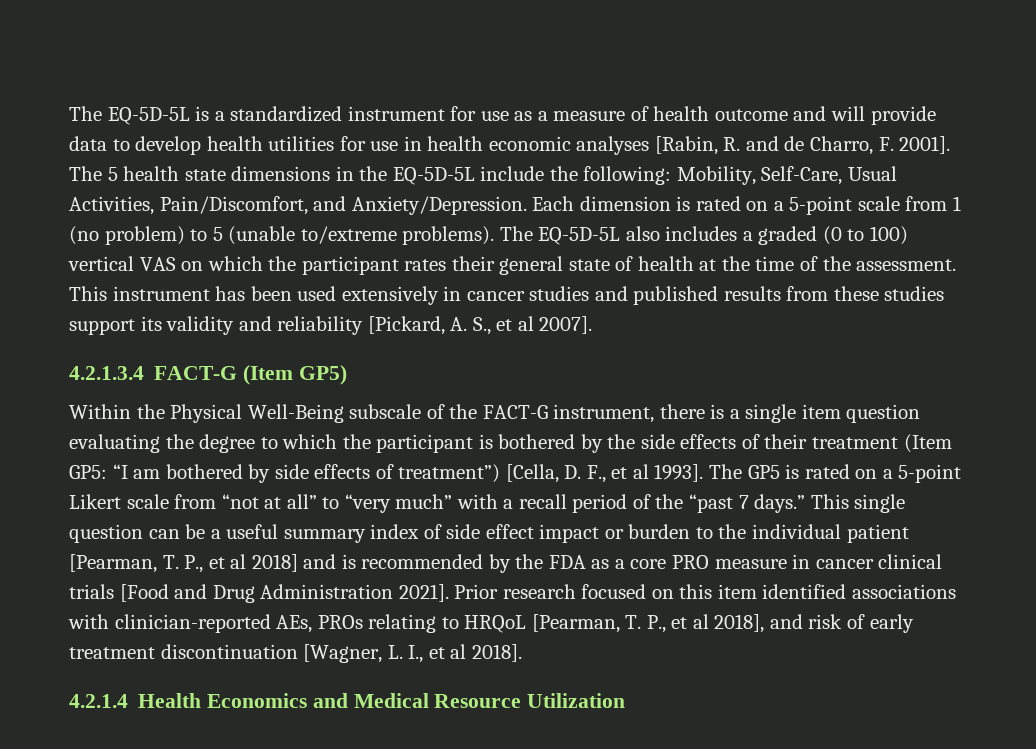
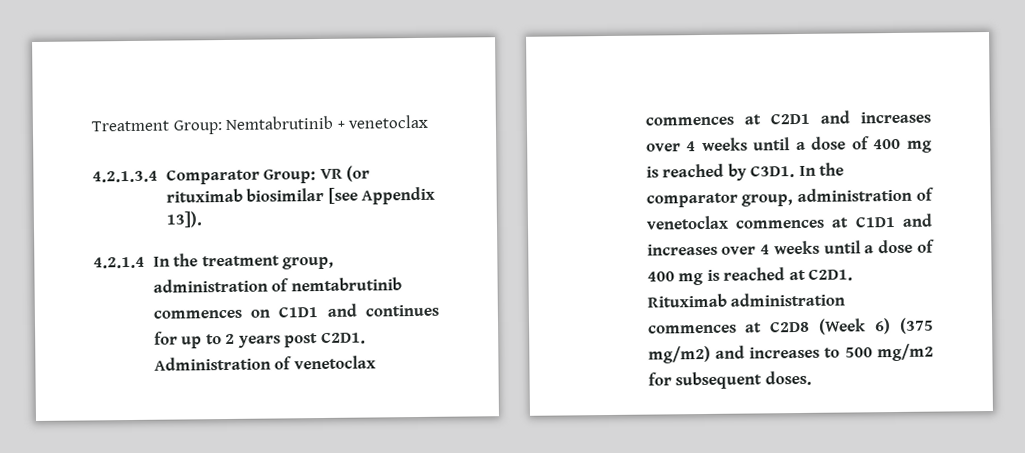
- The EQ-5D-5L is a standardized instrument for use as a measure of health outcome and will provide data to develop health utilities for use in health economic analyses [Rabin, R. and de Charro, F. 2001]. The 5 health state dimensions in the EQ-5D-5L include the following: Mobility, Self-Care, Usual Activities, Pain/Discomfort, and Anxiety/Depression. Each dimension is rated on a 5-point scale from 1 (no problem) to 5 (unable to/extreme problems). The EQ-5D-5L also includes a graded (0 to 100) vertical VAS on which the participant rates their general state of health at the time of the assessment. This instrument has been used extensively in cancer studies and published results from these studies support its validity and reliability [Pickard, A. S., et al 2007].
- 4.2.1.3.4 FACT-G (Item GP5)
- Within the Physical Well-Being subscale of the FACT-G instrument, there is a single item question evaluating the degree to which the participant is bothered by the side effects of their treatment (Item GP5: “I am bothered by side effects of treatment”) [Cella, D. F., et al 1993]. The GP5 is rated on a 5-point Likert scale from “not at all” to “very much” with a recall period of the “past 7 days.” This single question can be a useful summary index of side effect impact or burden to the individual patient [Pearman, T. P., et al 2018] and is recommended by the FDA as a core PRO measure in cancer clinical trials [Food and Drug Administration 2021]. Prior research focused on this item identified associations with clinician-reported AEs, PROs relating to HRQoL [Pearman, T. P., et al 2018], and risk of early treatment discontinuation [Wagner, L. I., et al 2018].
- 4.2.1.4 Health Economics and Medical Resource Utilization
+ Treatment Group: Nemtabrutinib + venetoclax
+ 4.2.1.3.4 Comparator Group: VR (or rituximab biosimilar [see Appendix 13]).
+ 4.2.1.4 In the treatment group, administration of nemtabrutinib commences on C1D1 and continues for up to 2 years post C2D1. Administration of venetoclax commences at C2D1 and increases over 4 weeks until a dose of 400 mg is reached by C3D1. In the comparator group, administration of venetoclax commences at C1D1 and increases over 4 weeks until a dose of 400 mg is reached at C2D1. Rituximab administration commences at C2D8 (Week 6) (375 mg/m2) and increases to 500 mg/m2 for subsequent doses.

